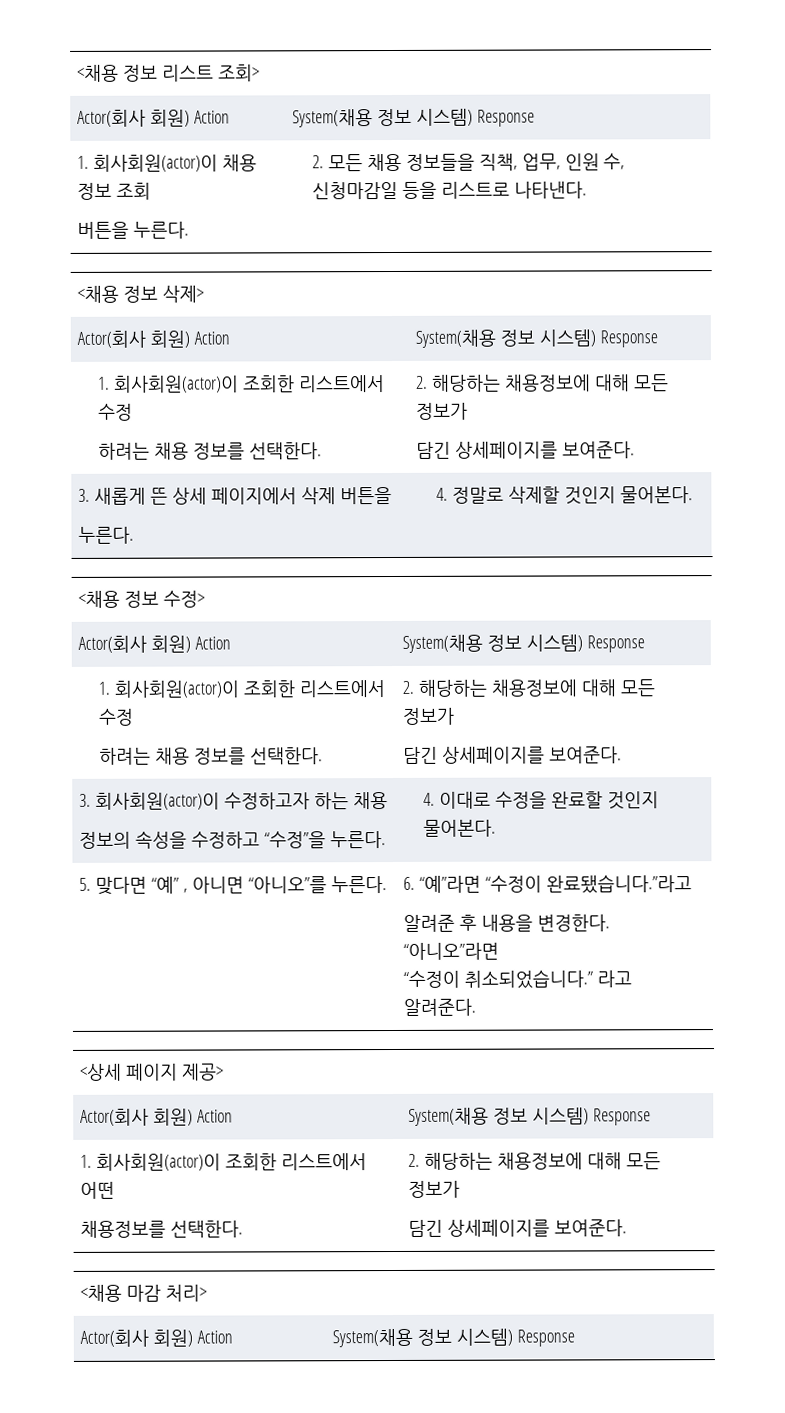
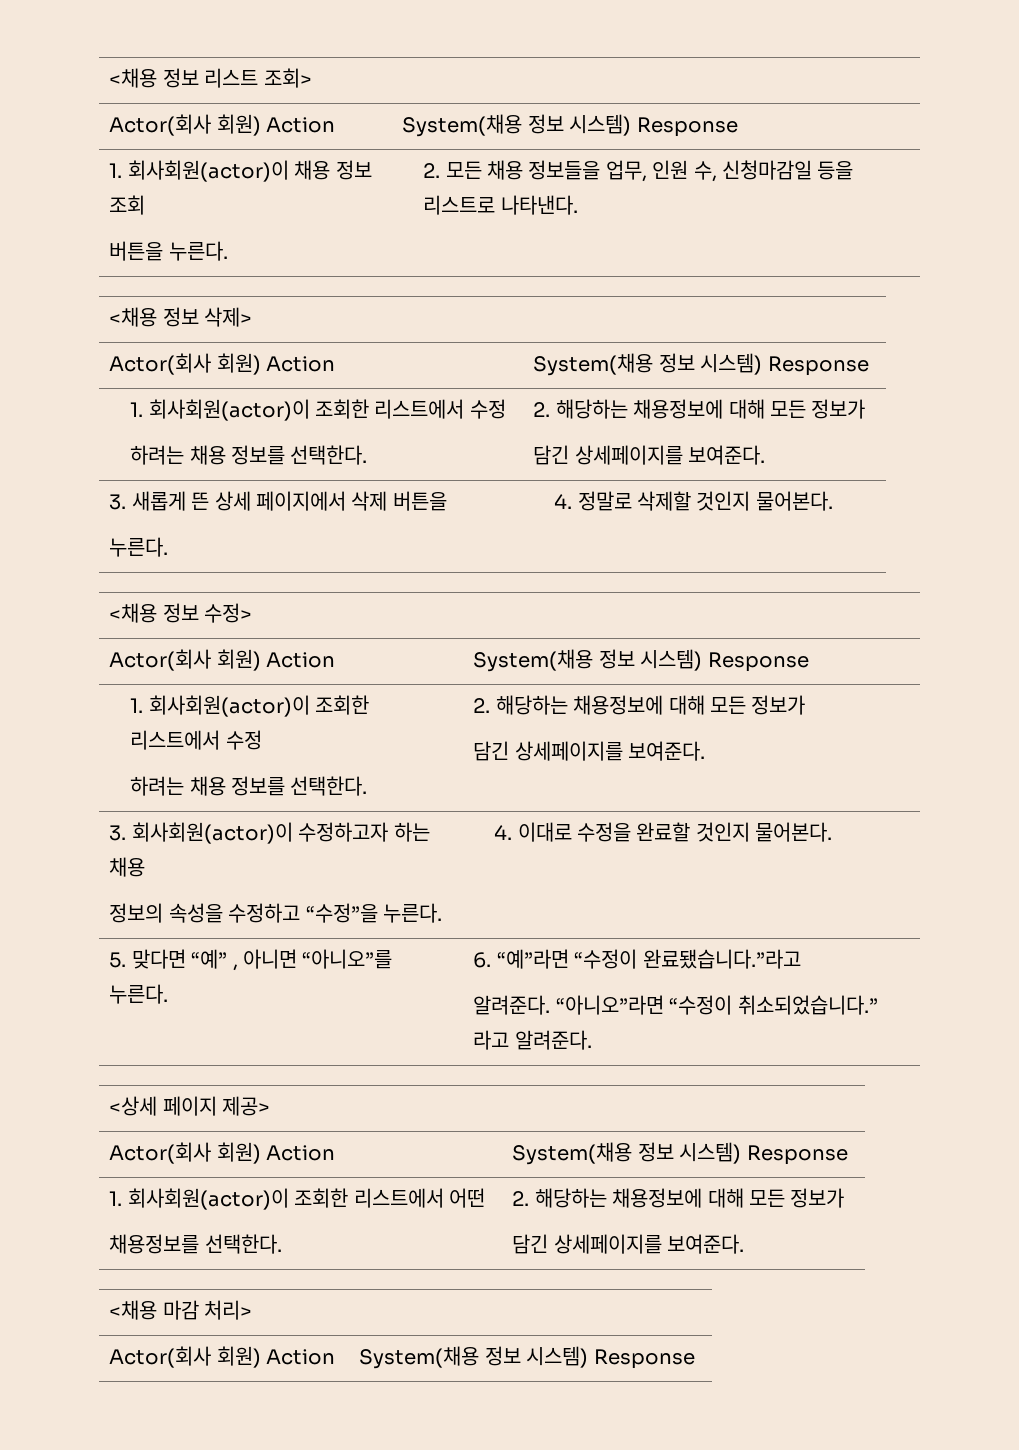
  1. 회사회원(actor)이 채용 정보 조회
- 버튼을 누른다. | 2. 모든 채용 정보들을 직책, 업무, 인원 수, 신청마감일 등을 리스트로 나타낸다.
+ 버튼을 누른다. | 2. 모든 채용 정보들을 업무, 인원 수, 신청마감일 등을 리스트로 나타낸다.
  5. 맞다면 “예” , 아니면 “아니오”를 누른다. | 6. “예”라면 “수정이 완료됐습니다.”라고
- 알려준 후 내용을 변경한다. “아니오”라면
- “수정이 취소되었습니다.” 라고 알려준다.
+ 알려준다. “아니오”라면 “수정이 취소되었습니다.” 라고 알려준다.

